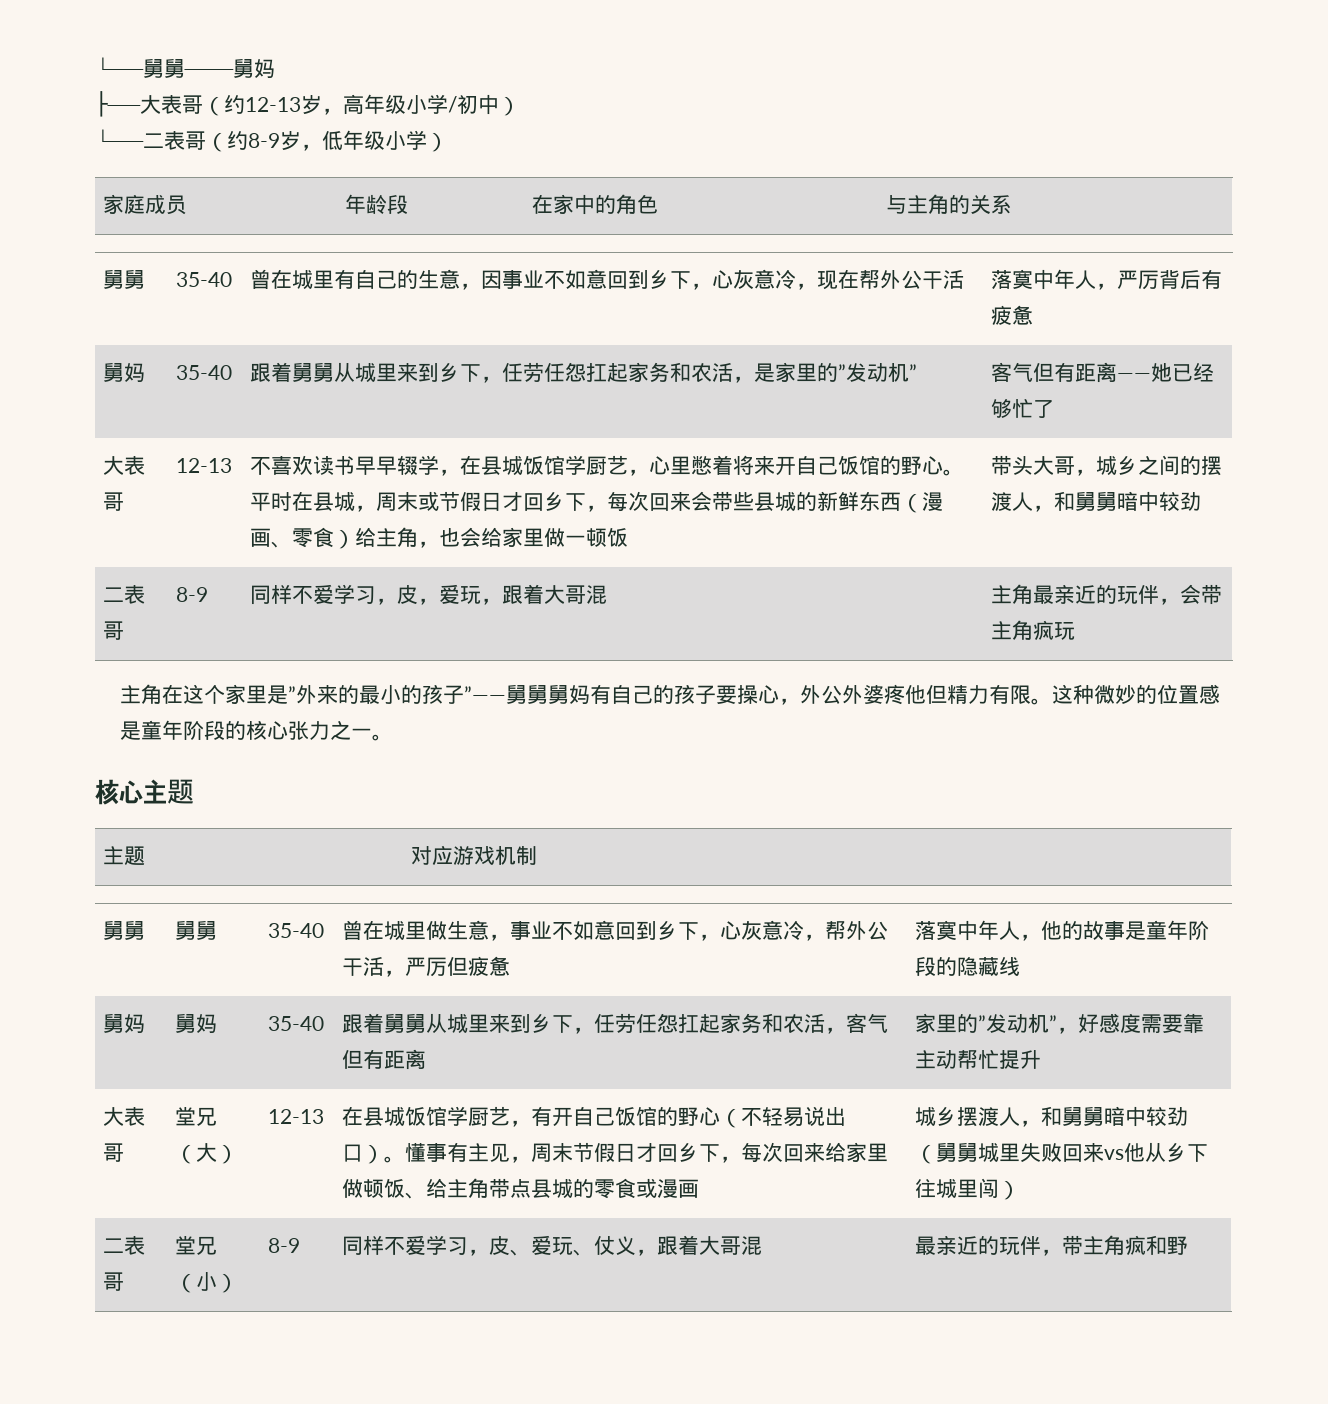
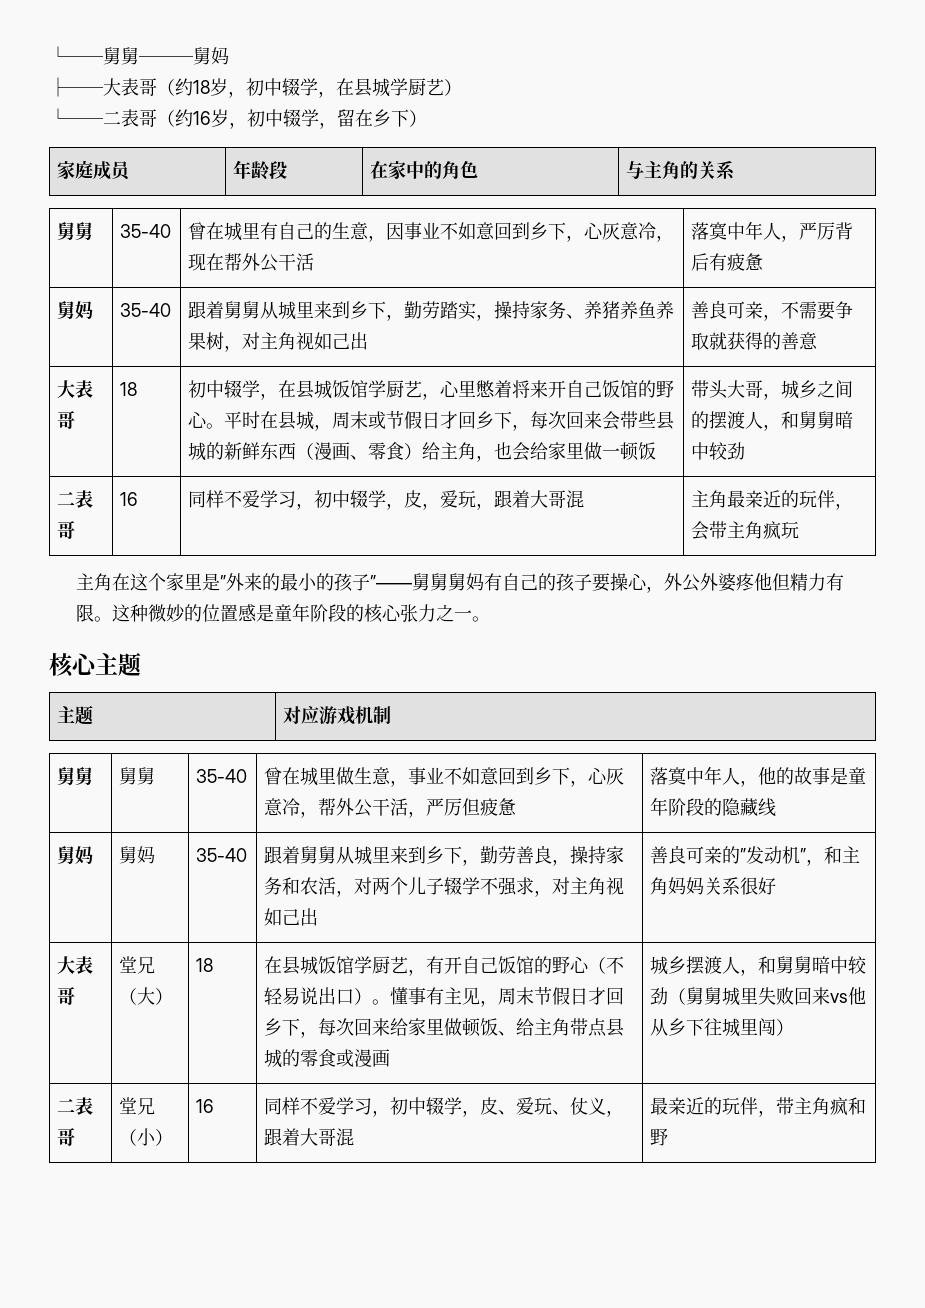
- ├──大表哥（约12-13岁，高年级小学/初中）
- └──二表哥（约8-9岁，低年级小学）
+ ├──大表哥（约18岁，初中辍学，在县城学厨艺）
+ └──二表哥（约16岁，初中辍学，留在乡下）
- 舅妈 | 35-40 | 跟着舅舅从城里来到乡下，任劳任怨扛起家务和农活，是家里的”发动机” | 客气但有距离——她已经够忙了
- 大表哥 | 12-13 | 不喜欢读书早早辍学，在县城饭馆学厨艺，心里憋着将来开自己饭馆的野心。
+ 舅妈 | 35-40 | 跟着舅舅从城里来到乡下，勤劳踏实，操持家务、养猪养鱼养果树，对主角视如己出 | 善良可亲，不需要争取就获得的善意
+ 大表哥 | 18 | 初中辍学，在县城饭馆学厨艺，心里憋着将来开自己饭馆的野心。
- 二表哥 | 8-9 | 同样不爱学习，皮，爱玩，跟着大哥混 | 主角最亲近的玩伴，会带主角疯玩
+ 二表哥 | 16 | 同样不爱学习，初中辍学，皮，爱玩，跟着大哥混 | 主角最亲近的玩伴，会带主角疯玩
- 舅妈 | 舅妈 | 35-40 | 跟着舅舅从城里来到乡下，任劳任怨扛起家务和农活，客气但有距离 | 家里的”发动机”，好感度需要靠主动帮忙提升
+ 舅妈 | 舅妈 | 35-40 | 跟着舅舅从城里来到乡下，勤劳善良，操持家务和农活，对两个儿子辍学不强求，对主角视如己出 | 善良可亲的”发动机”，和主角妈妈关系很好
- 堂兄（大） | 12-13
+ 堂兄（大） | 18
- 二表哥 | 堂兄（小） | 8-9 | 同样不爱学习，皮、爱玩、仗义，跟着大哥混 | 最亲近的玩伴，带主角疯和野
+ 二表哥 | 堂兄（小） | 16 | 同样不爱学习，初中辍学，皮、爱玩、仗义，跟着大哥混 | 最亲近的玩伴，带主角疯和野

